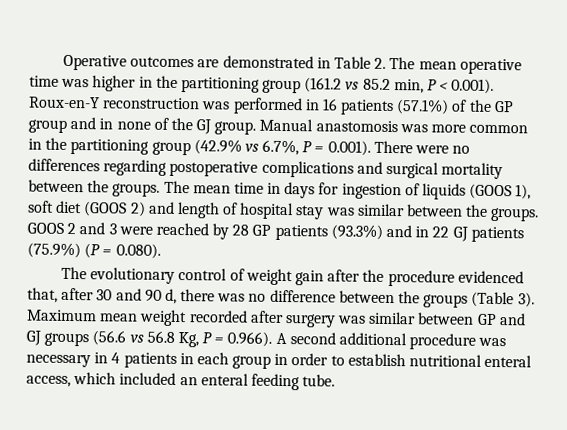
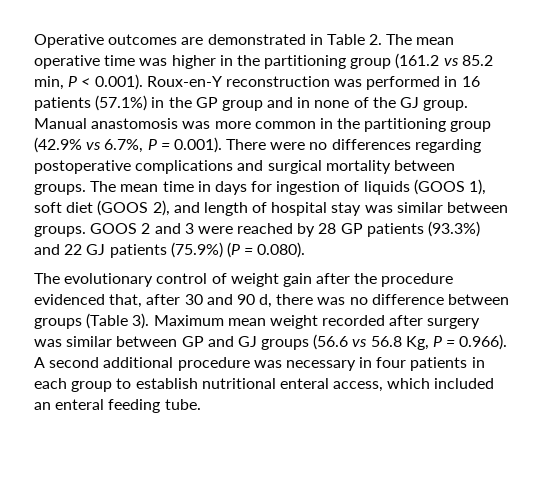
- Operative outcomes are demonstrated in Table 2. The mean operative time was higher in the partitioning group (161.2 vs 85.2 min, P < 0.001). Roux-en-Y reconstruction was performed in 16 patients (57.1%) of the GP group and in none of the GJ group.
+ Operative outcomes are demonstrated in Table 2. The mean operative time was higher in the partitioning group (161.2 vs 85.2 min, P < 0.001). Roux-en-Y reconstruction was performed in 16 patients (57.1%) in the GP group and in none of the GJ group.
- Manual anastomosis was more common in the partitioning group (42.9% vs 6.7%, P = 0.001). There were no differences regarding postoperative complications and surgical mortality between the groups.
+ Manual anastomosis was more common in the partitioning group (42.9% vs 6.7%, P = 0.001). There were no differences regarding postoperative complications and surgical mortality between groups.
- The mean time in days for ingestion of liquids (GOOS 1), soft diet (GOOS 2) and length of hospital stay was similar between the groups.
+ The mean time in days for ingestion of liquids (GOOS 1), soft diet (GOOS 2), and length of hospital stay was similar between groups.
- GOOS 2 and 3 were reached by 28 GP patients (93.3%) and in 22 GJ patients (75.9%) (P = 0.080).
+ GOOS 2 and 3 were reached by 28 GP patients (93.3%) and 22 GJ patients (75.9%) (P = 0.080).
- The evolutionary control of weight gain after the procedure evidenced that, after 30 and 90 d, there was no difference between the groups (Table 3).
+ The evolutionary control of weight gain after the procedure evidenced that, after 30 and 90 d, there was no difference between groups (Table 3).
- Maximum mean weight recorded after surgery was similar between GP and GJ groups (56.6 vs 56.8 Kg, P = 0.966). A second additional procedure was necessary in 4 patients in each group in order to establish nutritional enteral access, which included an enteral feeding tube.
+ Maximum mean weight recorded after surgery was similar between GP and GJ groups (56.6 vs 56.8 Kg, P = 0.966). A second additional procedure was necessary in four patients in each group to establish nutritional enteral access, which included an enteral feeding tube.

